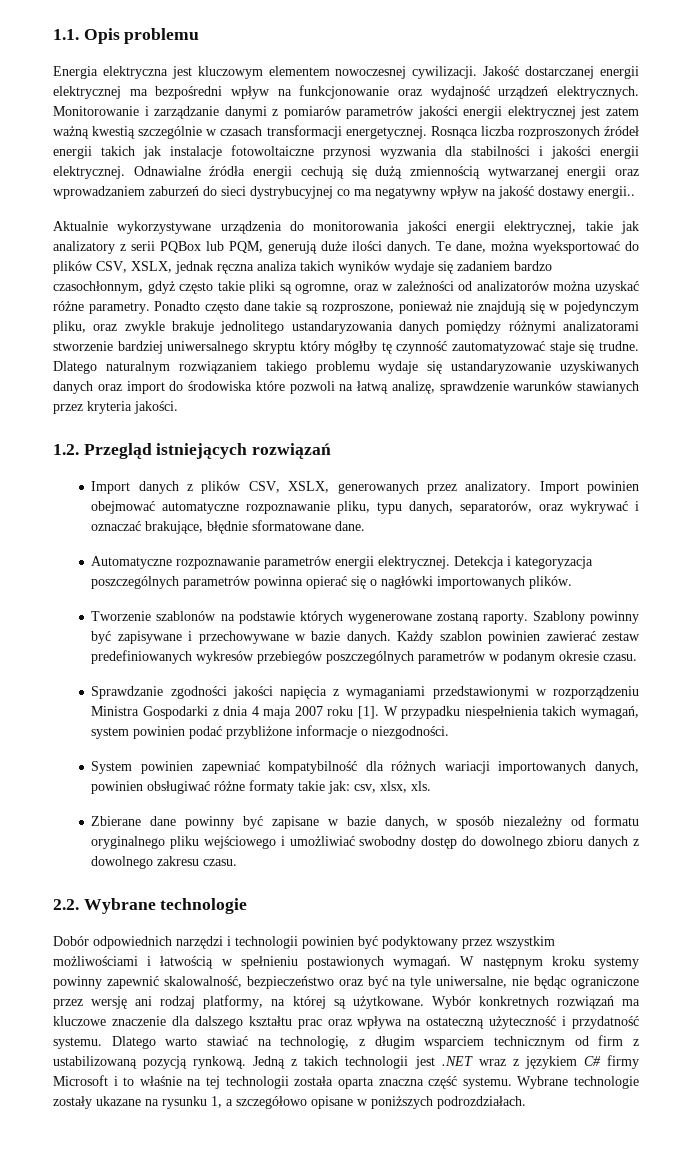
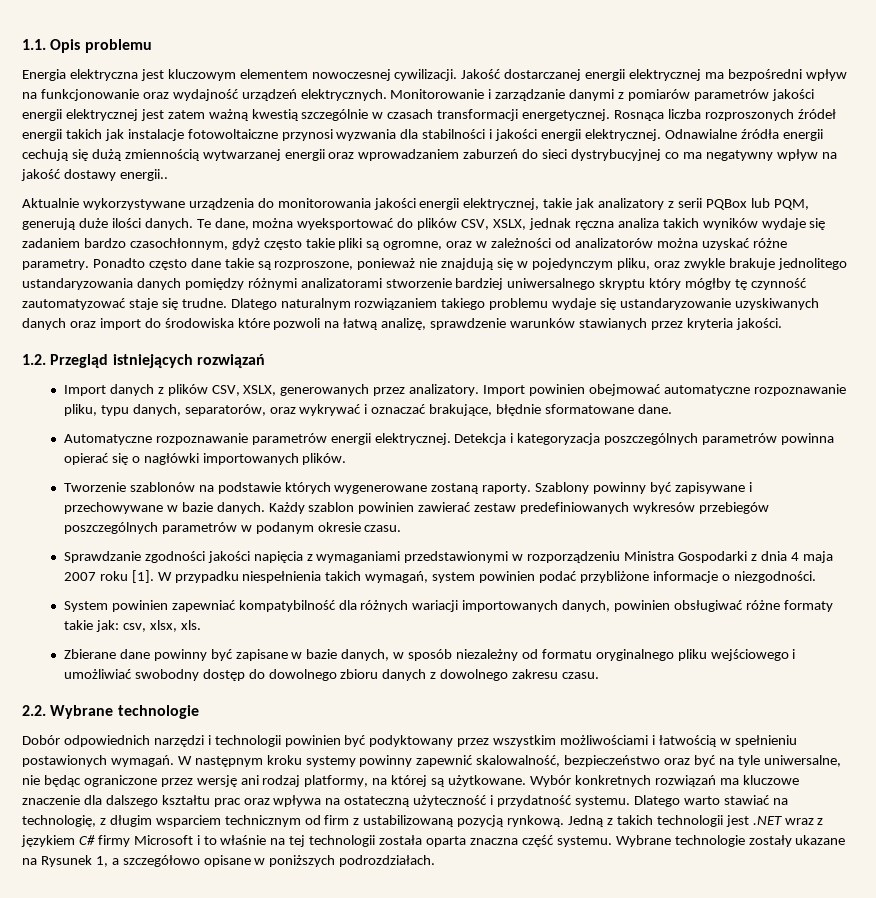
- Wybrane technologie zostały ukazane na rysunku 1, a szczegółowo opisane w poniższych podrozdziałach.
+ Wybrane technologie zostały ukazane na Rysunek 1, a szczegółowo opisane w poniższych podrozdziałach.

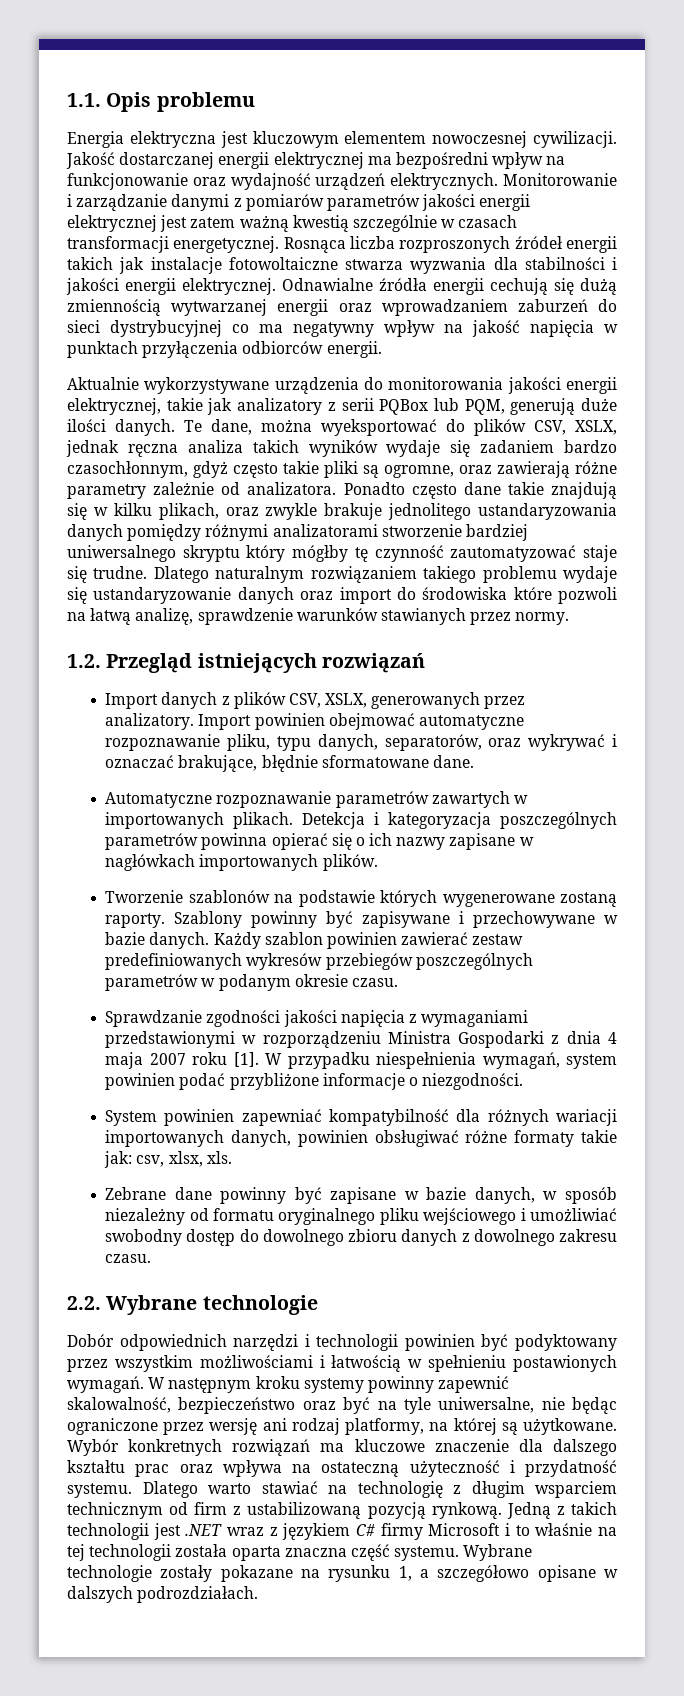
- Rosnąca liczba rozproszonych źródeł energii takich jak instalacje fotowoltaiczne przynosi wyzwania dla stabilności i jakości energii elektrycznej.
+ Rosnąca liczba rozproszonych źródeł energii takich jak instalacje fotowoltaiczne stwarza wyzwania dla stabilności i jakości energii elektrycznej.
- Odnawialne źródła energii cechują się dużą zmiennością wytwarzanej energii oraz wprowadzaniem zaburzeń do sieci dystrybucyjnej co ma negatywny wpływ na jakość dostawy energii..
+ Odnawialne źródła energii cechują się dużą zmiennością wytwarzanej energii oraz wprowadzaniem zaburzeń do sieci dystrybucyjnej co ma negatywny wpływ na jakość napięcia w punktach przyłączenia odbiorców energii.
- Te dane, można wyeksportować do plików CSV, XSLX, jednak ręczna analiza takich wyników wydaje się zadaniem bardzo czasochłonnym, gdyż często takie pliki są ogromne, oraz w zależności od analizatorów można uzyskać różne parametry. Ponadto często dane takie są rozproszone, ponieważ nie znajdują się w pojedynczym pliku, oraz zwykle brakuje jednolitego ustandaryzowania danych pomiędzy różnymi analizatorami stworzenie bardziej uniwersalnego skryptu który mógłby tę czynność zautomatyzować staje się trudne.
+ Te dane, można wyeksportować do plików CSV, XSLX, jednak ręczna analiza takich wyników wydaje się zadaniem bardzo czasochłonnym, gdyż często takie pliki są ogromne, oraz zawierają różne parametry zależnie od analizatora. Ponadto często dane takie znajdują się w kilku plikach, oraz zwykle brakuje jednolitego ustandaryzowania danych pomiędzy różnymi analizatorami stworzenie bardziej uniwersalnego skryptu który mógłby tę czynność zautomatyzować staje się trudne.
- Dlatego naturalnym rozwiązaniem takiego problemu wydaje się ustandaryzowanie uzyskiwanych danych oraz import do środowiska które pozwoli na łatwą analizę, sprawdzenie warunków stawianych przez kryteria jakości.
+ Dlatego naturalnym rozwiązaniem takiego problemu wydaje się ustandaryzowanie danych oraz import do środowiska które pozwoli na łatwą analizę, sprawdzenie warunków stawianych przez normy.
- Automatyczne rozpoznawanie parametrów energii elektrycznej.
+ Automatyczne rozpoznawanie parametrów zawartych w importowanych plikach.
- Detekcja i kategoryzacja poszczególnych parametrów powinna opierać się o nagłówki importowanych plików.
+ Detekcja i kategoryzacja poszczególnych parametrów powinna opierać się o ich nazwy zapisane w nagłówkach importowanych plików.
- W przypadku niespełnienia takich wymagań, system powinien podać przybliżone informacje o niezgodności.
+ W przypadku niespełnienia wymagań, system powinien podać przybliżone informacje o niezgodności.
- Zbierane dane powinny być zapisane w bazie danych, w sposób niezależny od formatu oryginalnego pliku wejściowego i umożliwiać swobodny dostęp do dowolnego zbioru danych z dowolnego zakresu czasu.
+ Zebrane dane powinny być zapisane w bazie danych, w sposób niezależny od formatu oryginalnego pliku wejściowego i umożliwiać swobodny dostęp do dowolnego zbioru danych z dowolnego zakresu czasu.
- Dlatego warto stawiać na technologię, z długim wsparciem technicznym od firm z ustabilizowaną pozycją rynkową.
+ Dlatego warto stawiać na technologię z długim wsparciem technicznym od firm z ustabilizowaną pozycją rynkową.
- Wybrane technologie zostały ukazane na Rysunek 1, a szczegółowo opisane w poniższych podrozdziałach.
+ Wybrane technologie zostały pokazane na rysunku 1, a szczegółowo opisane w dalszych podrozdziałach.

